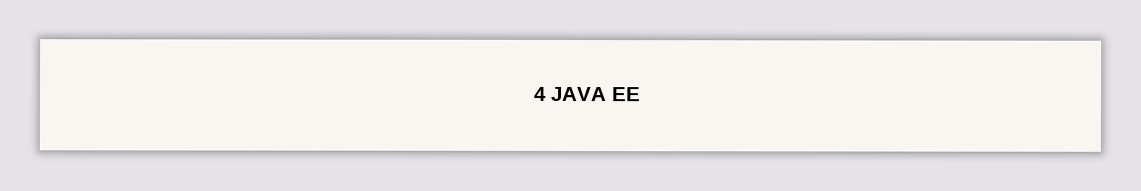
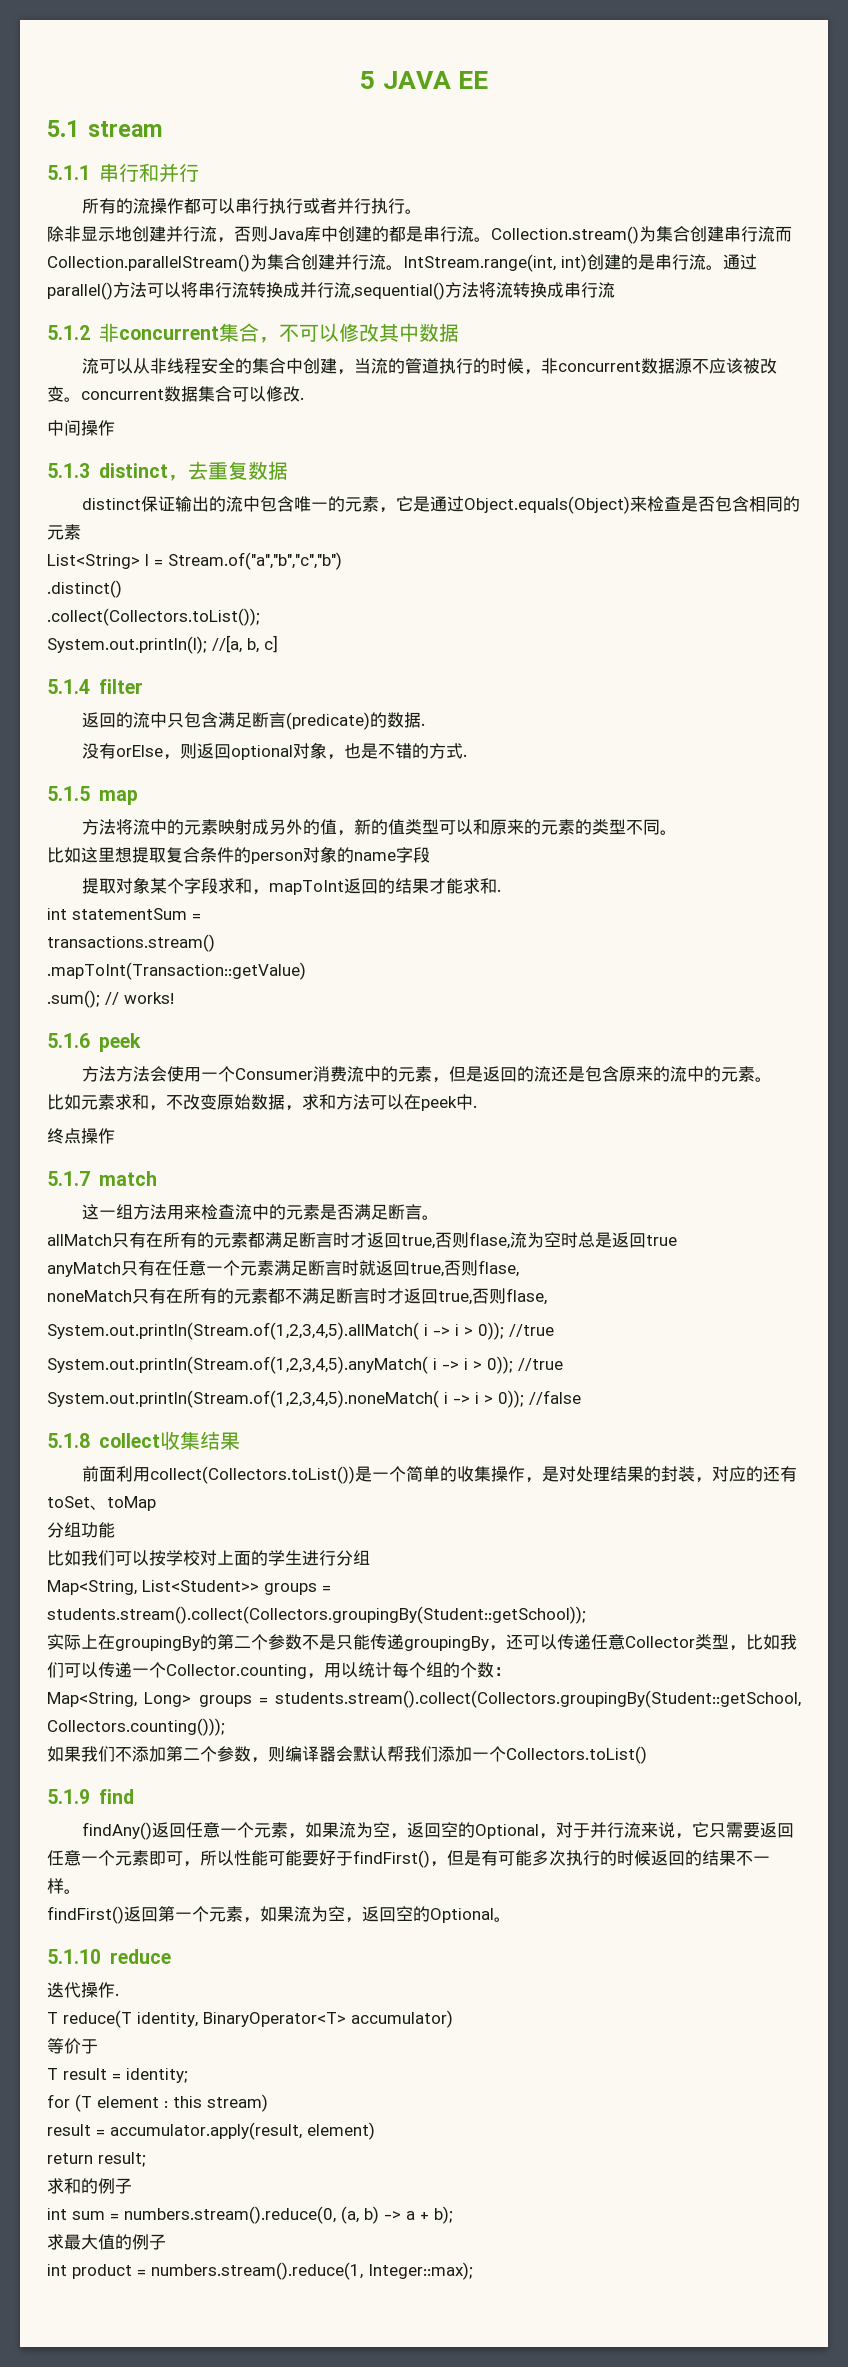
- 4 JAVA EE
+ 5 JAVA EE
+ 5.1 stream
+ 5.1.1串行和并行
+ 所有的流操作都可以串行执行或者并行执行。
+ 除非显示地创建并行流，否则Java库中创建的都是串行流。Collection.stream()为集合创建串行流而Collection.parallelStream()为集合创建并行流。IntStream.range(int, int)创建的是串行流。通过parallel()方法可以将串行流转换成并行流,sequential()方法将流转换成串行流
+ 5.1.2非concurrent集合，不可以修改其中数据
+ 流可以从非线程安全的集合中创建，当流的管道执行的时候，非concurrent数据源不应该被改变。concurrent数据集合可以修改.
+ 中间操作
+ 5.1.3 distinct，去重复数据
+ distinct保证输出的流中包含唯一的元素，它是通过Object.equals(Object)来检查是否包含相同的元素
+ List<String> l = Stream.of("a","b","c","b")
+ .distinct()
+ .collect(Collectors.toList());
+ System.out.println(l); //[a, b, c]
+ 5.1.4 filter
+ 返回的流中只包含满足断言(predicate)的数据.
+ 没有orElse，则返回optional对象，也是不错的方式.
+ 5.1.5 map
+ 方法将流中的元素映射成另外的值，新的值类型可以和原来的元素的类型不同。
+ 比如这里想提取复合条件的person对象的name字段
+ 提取对象某个字段求和，mapToInt返回的结果才能求和.
+ int statementSum =
+ transactions.stream()
+ .mapToInt(Transaction::getValue)
+ .sum(); // works!
+ 5.1.6 peek
+ 方法方法会使用一个Consumer消费流中的元素，但是返回的流还是包含原来的流中的元素。
+ 比如元素求和，不改变原始数据，求和方法可以在peek中.
+ 终点操作
+ 5.1.7 match
+ 这一组方法用来检查流中的元素是否满足断言。
+ allMatch只有在所有的元素都满足断言时才返回true,否则flase,流为空时总是返回true
+ anyMatch只有在任意一个元素满足断言时就返回true,否则flase,
+ noneMatch只有在所有的元素都不满足断言时才返回true,否则flase,
+ System.out.println(Stream.of(1,2,3,4,5).allMatch( i -> i > 0)); //true
+ System.out.println(Stream.of(1,2,3,4,5).anyMatch( i -> i > 0)); //true
+ System.out.println(Stream.of(1,2,3,4,5).noneMatch( i -> i > 0)); //false
+ 5.1.8 collect收集结果
+ 前面利用collect(Collectors.toList())是一个简单的收集操作，是对处理结果的封装，对应的还有toSet、toMap
+ 分组功能
+ 比如我们可以按学校对上面的学生进行分组
+ Map<String, List<Student>> groups = students.stream().collect(Collectors.groupingBy(Student::getSchool));
+ 实际上在groupingBy的第二个参数不是只能传递groupingBy，还可以传递任意Collector类型，比如我们可以传递一个Collector.counting，用以统计每个组的个数：
+ Map<String, Long> groups = students.stream().collect(Collectors.groupingBy(Student::getSchool, Collectors.counting()));
+ 如果我们不添加第二个参数，则编译器会默认帮我们添加一个Collectors.toList()
+ 5.1.9 find
+ findAny()返回任意一个元素，如果流为空，返回空的Optional，对于并行流来说，它只需要返回任意一个元素即可，所以性能可能要好于findFirst()，但是有可能多次执行的时候返回的结果不一样。
+ findFirst()返回第一个元素，如果流为空，返回空的Optional。
+ 5.1.10 reduce
+ 迭代操作.
+ T reduce(T identity, BinaryOperator<T> accumulator)
+ 等价于
+ T result = identity;
+ for (T element : this stream)
+ result = accumulator.apply(result, element)
+ return result;
+ 求和的例子
+ int sum = numbers.stream().reduce(0, (a, b) -> a + b);
+ 求最大值的例子
+ int product = numbers.stream().reduce(1, Integer::max);

